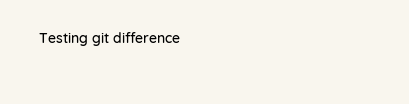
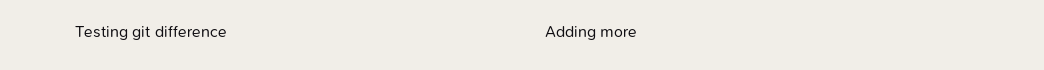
+ Adding more

